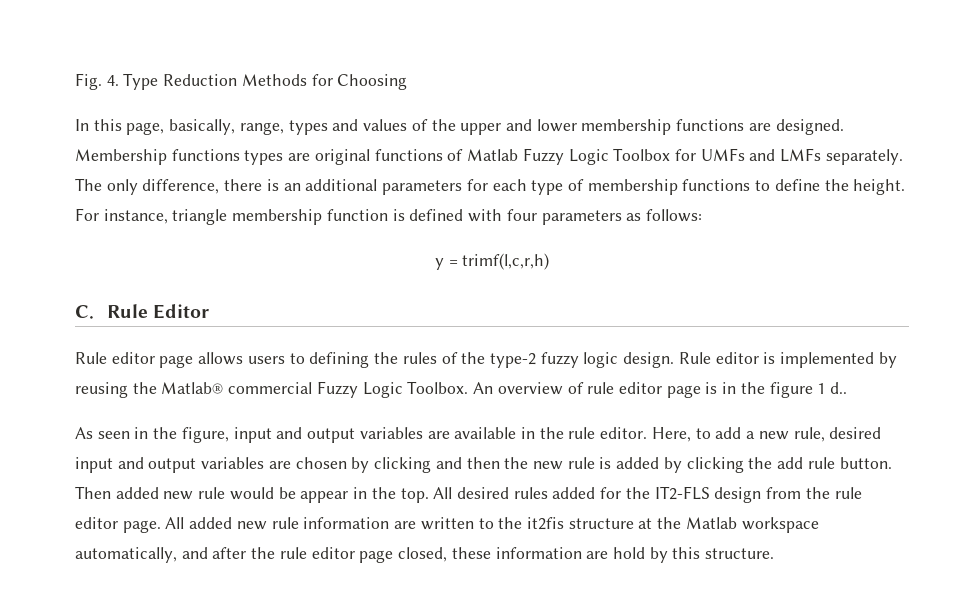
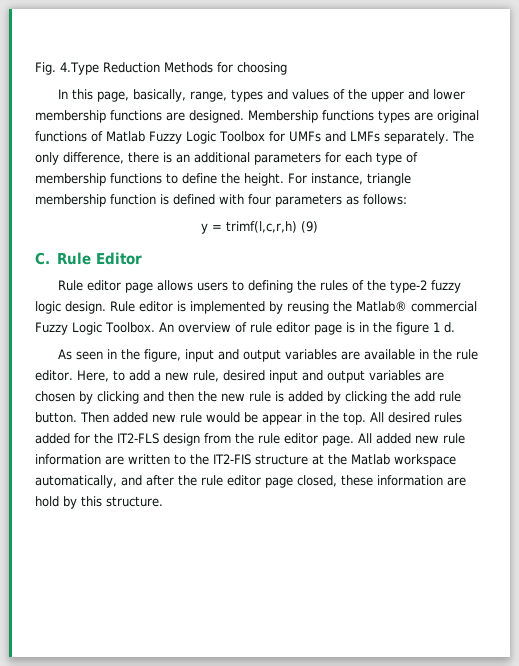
- Fig. 4. Type Reduction Methods for Choosing
+ Fig. 4.Type Reduction Methods for choosing
- y = trimf(l,c,r,h)
+ y = trimf(l,c,r,h) (9)
- An overview of rule editor page is in the figure 1 d..
+ An overview of rule editor page is in the figure 1 d.
- All added new rule information are written to the it2fis structure at the Matlab workspace automatically, and after the rule editor page closed, these information are hold by this structure.
+ All added new rule information are written to the IT2-FIS structure at the Matlab workspace automatically, and after the rule editor page closed, these information are hold by this structure.

